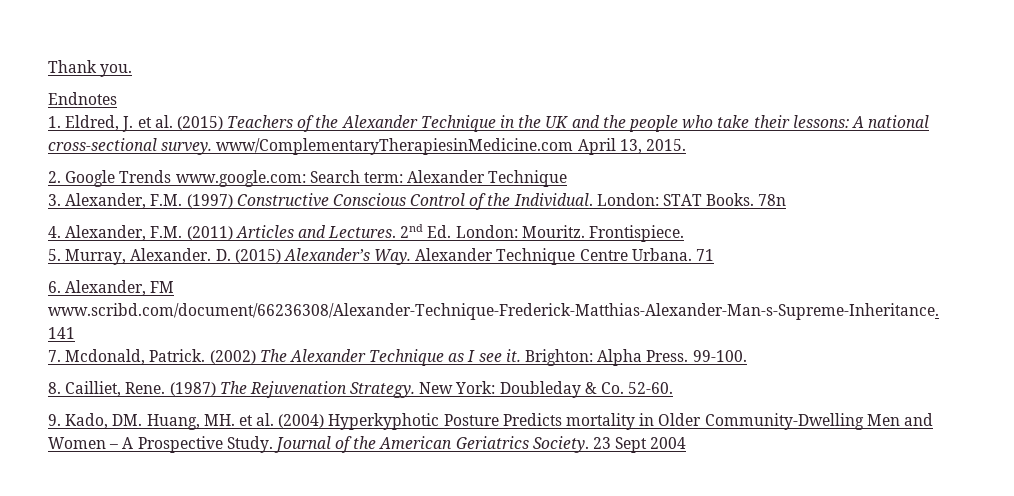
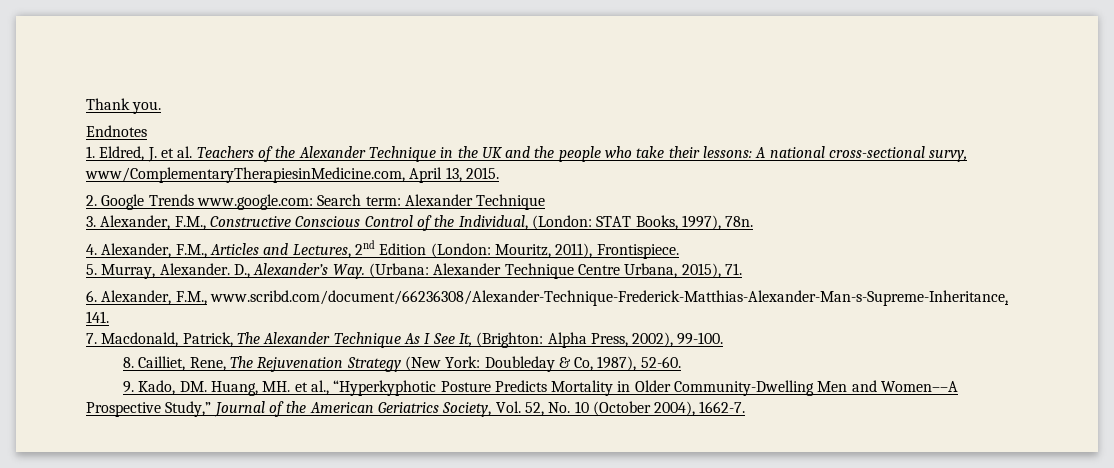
- 1. Eldred, J. et al. (2015) Teachers of the Alexander Technique in the UK and the people who take their lessons: A national cross-sectional survey. www/ComplementaryTherapiesinMedicine.com April 13, 2015.
+ 1. Eldred, J. et al. Teachers of the Alexander Technique in the UK and the people who take their lessons: A national cross-sectional survy, www/ComplementaryTherapiesinMedicine.com, April 13, 2015.
- 3. Alexander, F.M. (1997) Constructive Conscious Control of the Individual. London: STAT Books. 78n
- 4. Alexander, F.M. (2011) Articles and Lectures. 2nd Ed. London: Mouritz. Frontispiece.
+ 3. Alexander, F.M., Constructive Conscious Control of the Individual, (London: STAT Books, 1997), 78n.
+ 4. Alexander, F.M., Articles and Lectures, 2nd Edition (London: Mouritz, 2011), Frontispiece.
- D. (2015) Alexander’s Way. Alexander Technique Centre Urbana. 71
+ D., Alexander’s Way. (Urbana: Alexander Technique Centre Urbana, 2015), 71.
- 6. Alexander, FM www.scribd.com/document/66236308/Alexander-Technique-Frederick-Matthias-Alexander-Man-s-Supreme-Inheritance. 141
- 7. Mcdonald, Patrick. (2002) The Alexander Technique as I see it. Brighton: Alpha Press. 99-100.
- 8. Cailliet, Rene. (1987) The Rejuvenation Strategy. New York: Doubleday & Co. 52-60.
+ 6. Alexander, F.M., www.scribd.com/document/66236308/Alexander-Technique-Frederick-Matthias-Alexander-Man-s-Supreme-Inheritance, 141.
+ 7. Macdonald, Patrick, The Alexander Technique As I See It, (Brighton: Alpha Press, 2002), 99-100.
+ 8. Cailliet, Rene, The Rejuvenation Strategy (New York: Doubleday & Co, 1987), 52-60.
- 9. Kado, DM. Huang, MH. et al. (2004) Hyperkyphotic Posture Predicts mortality in Older Community-Dwelling Men and Women – A Prospective Study. Journal of the American Geriatrics Society. 23 Sept 2004
+ 9. Kado, DM. Huang, MH. et al., “Hyperkyphotic Posture Predicts Mortality in Older Community-Dwelling Men and Women––A Prospective Study,” Journal of the American Geriatrics Society, Vol. 52, No. 10 (October 2004), 1662-7.

